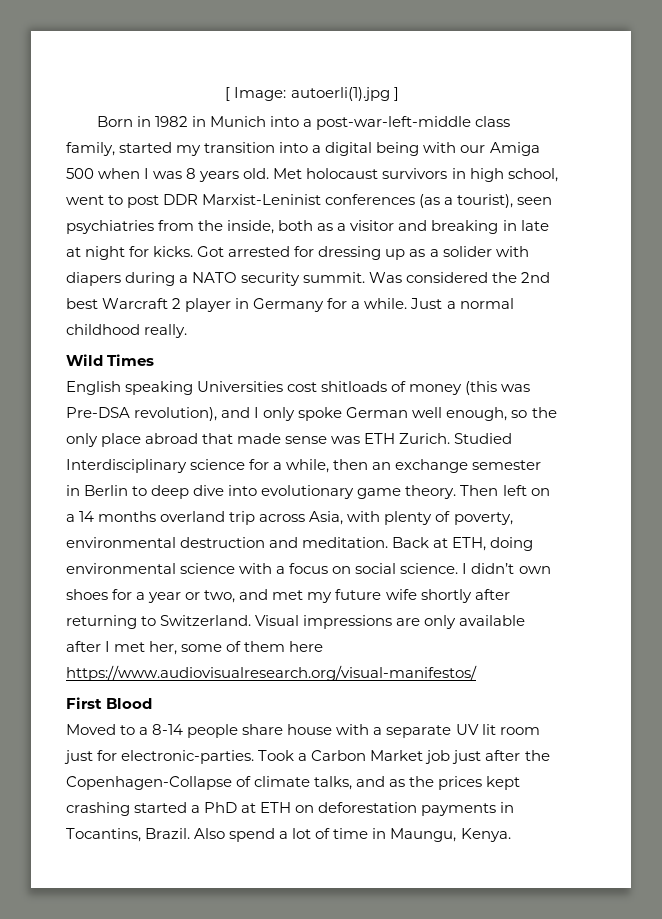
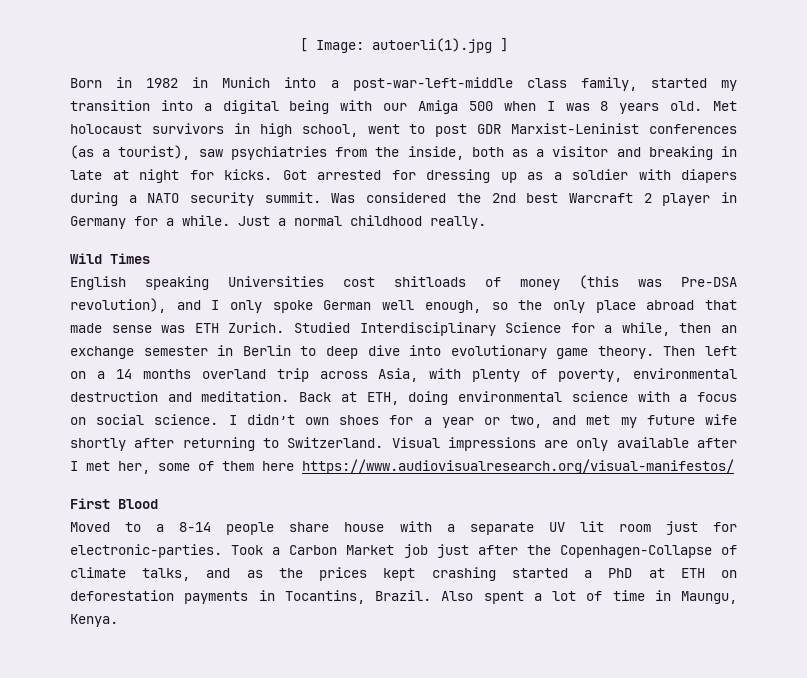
- Met holocaust survivors in high school, went to post DDR Marxist-Leninist conferences (as a tourist), seen psychiatries from the inside, both as a visitor and breaking in late at night for kicks.
+ Met holocaust survivors in high school, went to post GDR Marxist-Leninist conferences (as a tourist), saw psychiatries from the inside, both as a visitor and breaking in late at night for kicks.
- Got arrested for dressing up as a solider with diapers during a NATO security summit.
+ Got arrested for dressing up as a soldier with diapers during a NATO security summit.
- Studied Interdisciplinary science for a while, then an exchange semester in Berlin to deep dive into evolutionary game theory.
+ Studied Interdisciplinary Science for a while, then an exchange semester in Berlin to deep dive into evolutionary game theory.
- Also spend a lot of time in Maungu, Kenya.
+ Also spent a lot of time in Maungu, Kenya.

